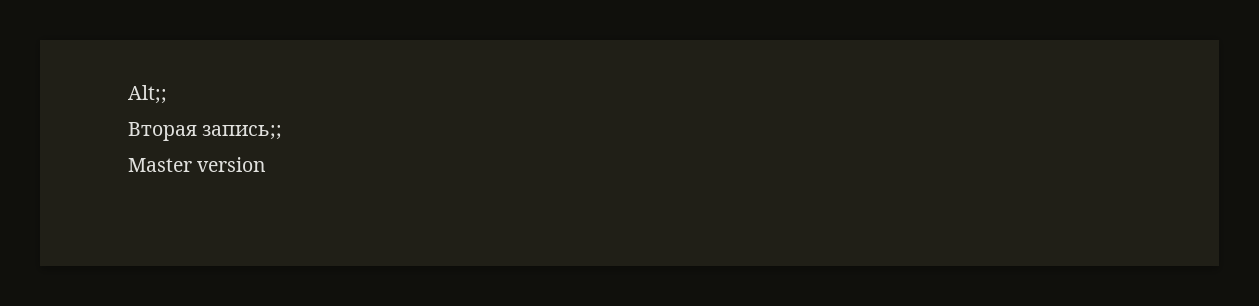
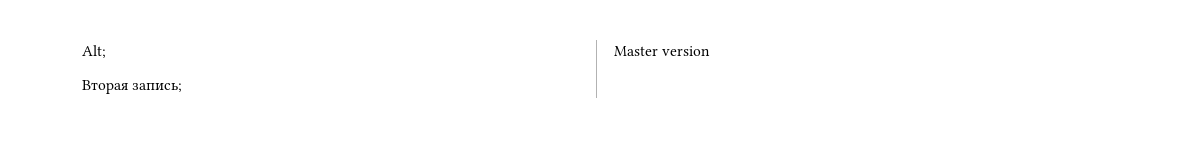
- Alt;;
+ Alt;
- Вторая запись;;
+ Вторая запись;

